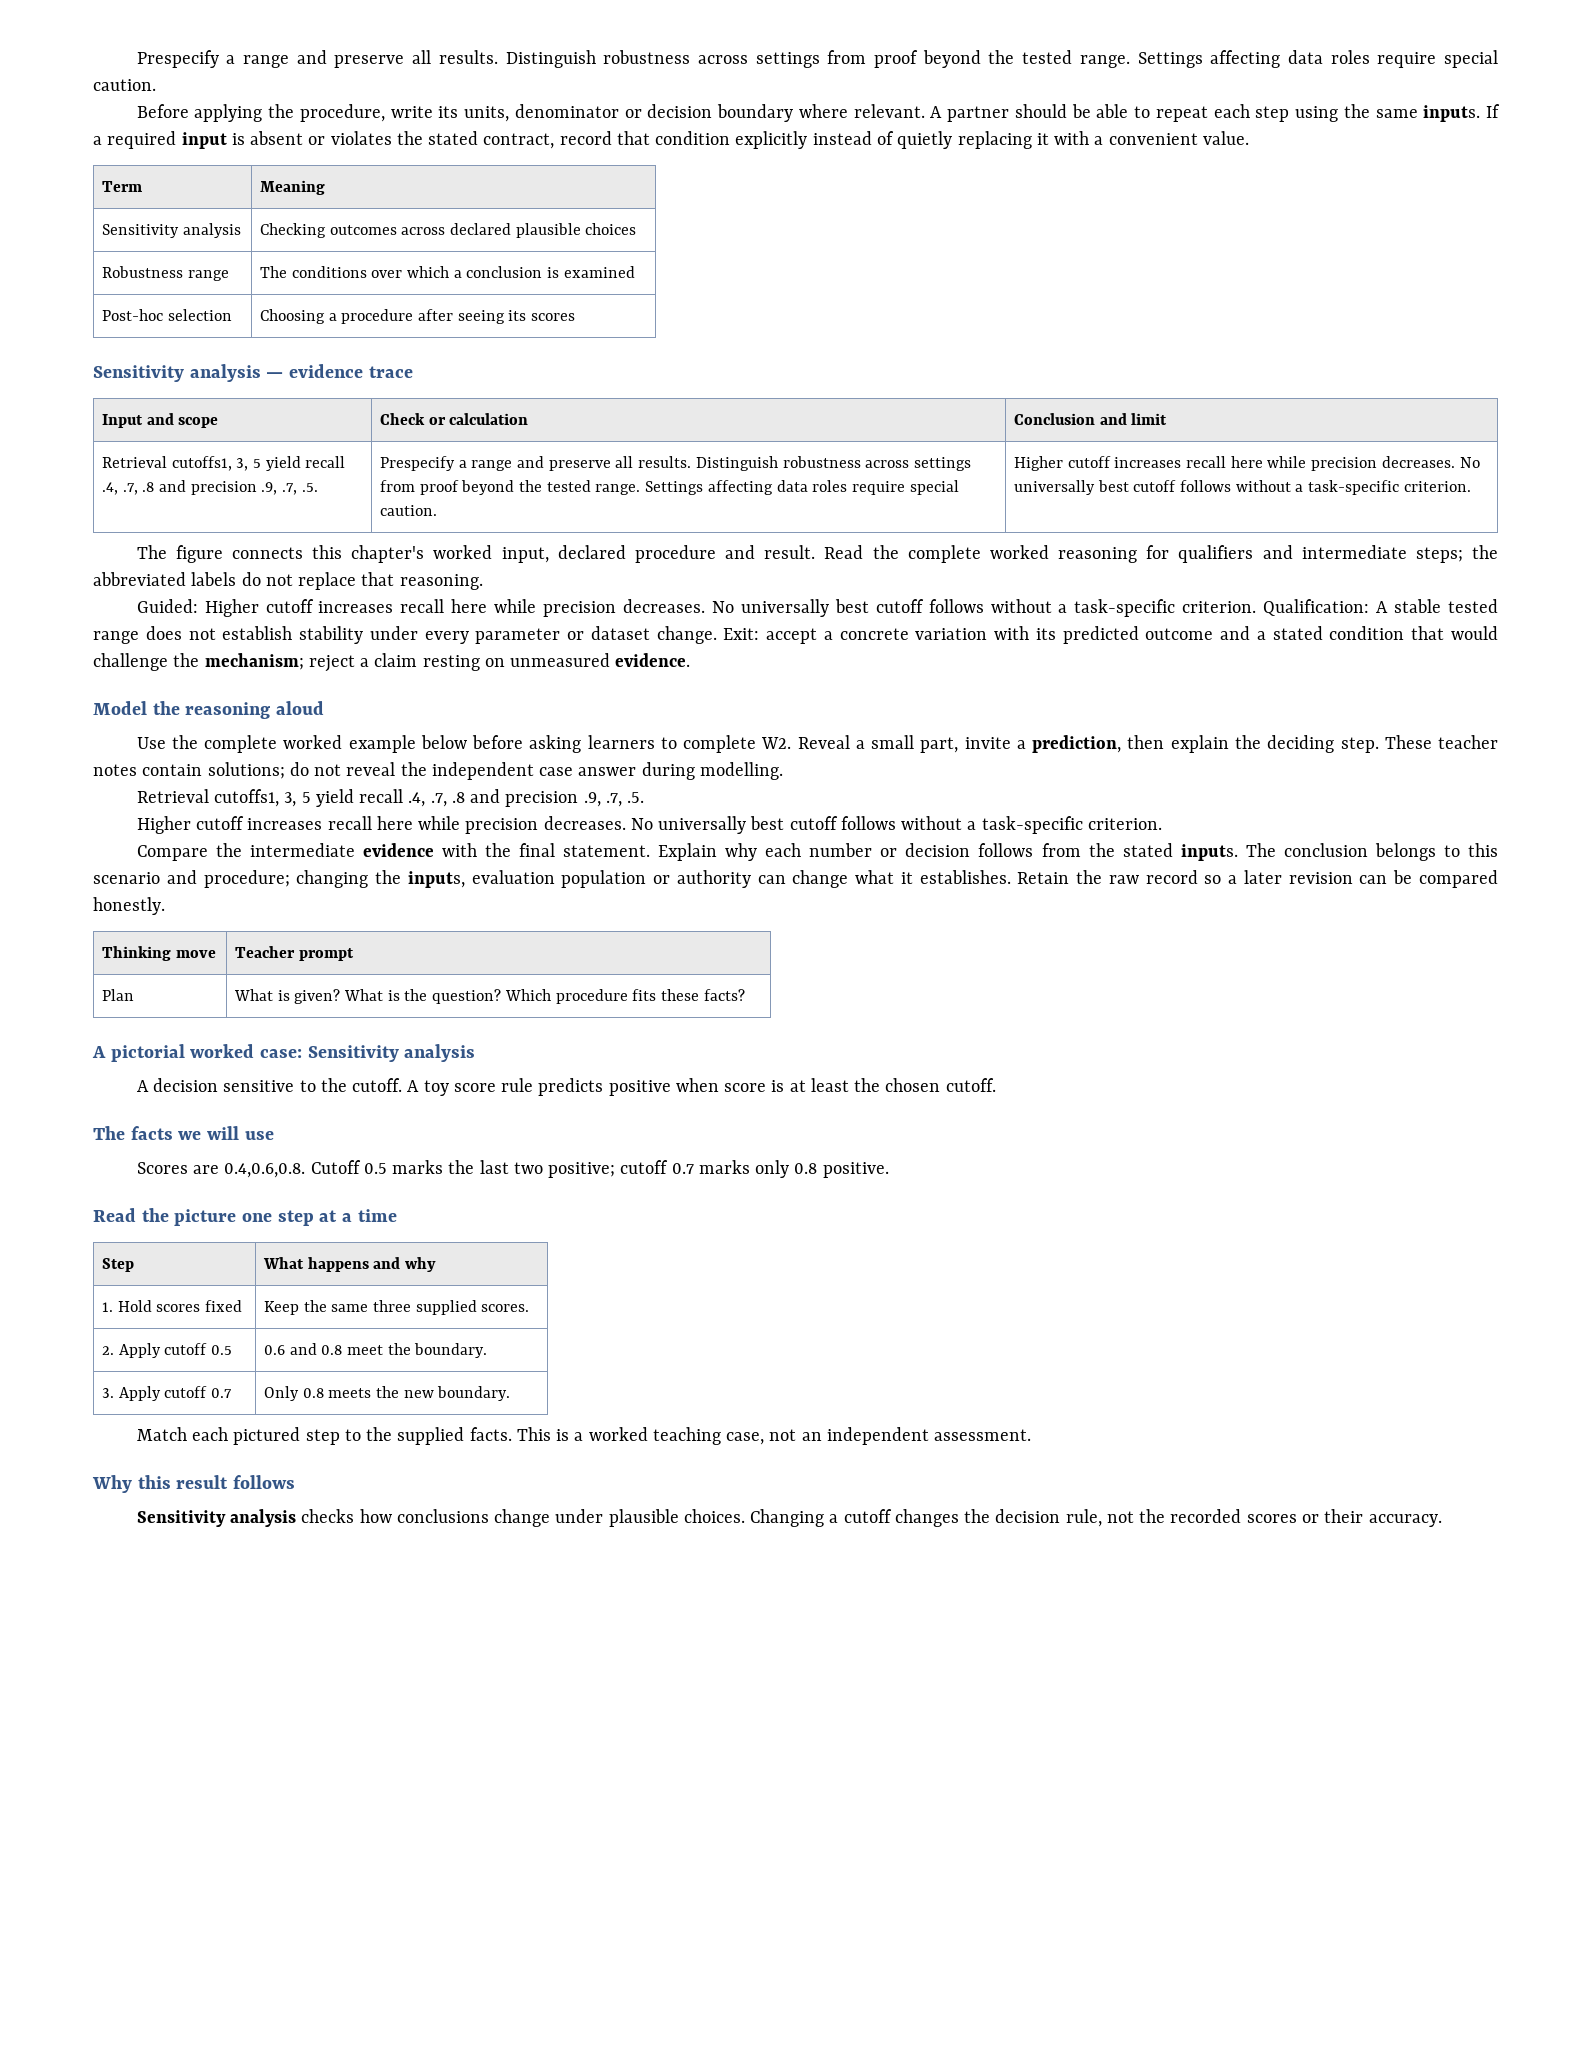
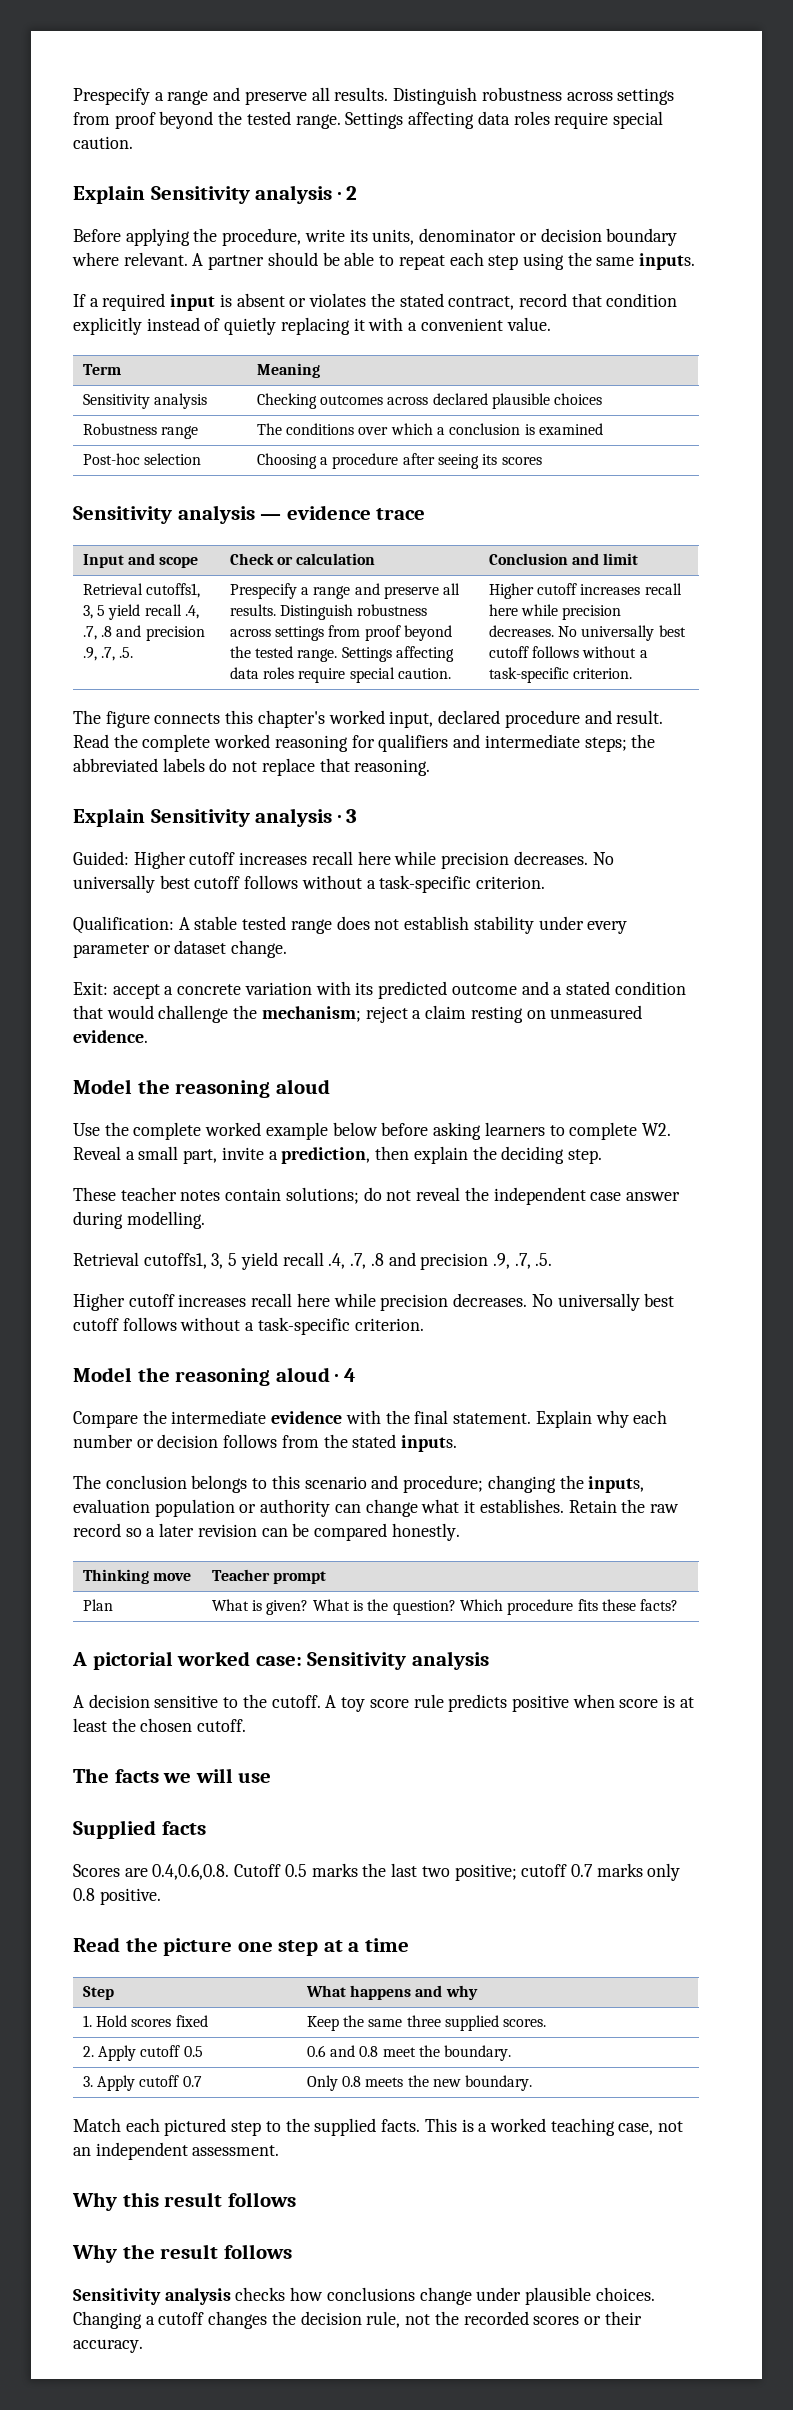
+ Explain Sensitivity analysis · 2
- A partner should be able to repeat each step using the same inputs. If a required input is absent or violates the stated contract, record that condition explicitly instead of quietly replacing it with a convenient value.
+ A partner should be able to repeat each step using the same inputs.
+ If a required input is absent or violates the stated contract, record that condition explicitly instead of quietly replacing it with a convenient value.
+ Explain Sensitivity analysis · 3
- Guided: Higher cutoff increases recall here while precision decreases. No universally best cutoff follows without a task-specific criterion. Qualification: A stable tested range does not establish stability under every parameter or dataset change. Exit: accept a concrete variation with its predicted outcome and a stated condition that would challenge the mechanism; reject a claim resting on unmeasured evidence.
+ Guided: Higher cutoff increases recall here while precision decreases. No universally best cutoff follows without a task-specific criterion.
+ Qualification: A stable tested range does not establish stability under every parameter or dataset change.
+ Exit: accept a concrete variation with its predicted outcome and a stated condition that would challenge the mechanism; reject a claim resting on unmeasured evidence.
- Use the complete worked example below before asking learners to complete W2. Reveal a small part, invite a prediction, then explain the deciding step. These teacher notes contain solutions; do not reveal the independent case answer during modelling.
+ Use the complete worked example below before asking learners to complete W2. Reveal a small part, invite a prediction, then explain the deciding step.
+ These teacher notes contain solutions; do not reveal the independent case answer during modelling.
+ Model the reasoning aloud · 4
- Explain why each number or decision follows from the stated inputs. The conclusion belongs to this scenario and procedure; changing the inputs, evaluation population or authority can change what it establishes.
+ Explain why each number or decision follows from the stated inputs.
+ The conclusion belongs to this scenario and procedure; changing the inputs, evaluation population or authority can change what it establishes.
+ Supplied facts
+ Why the result follows

